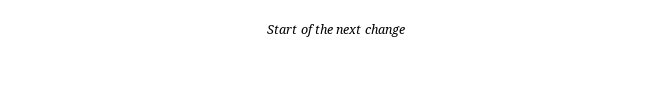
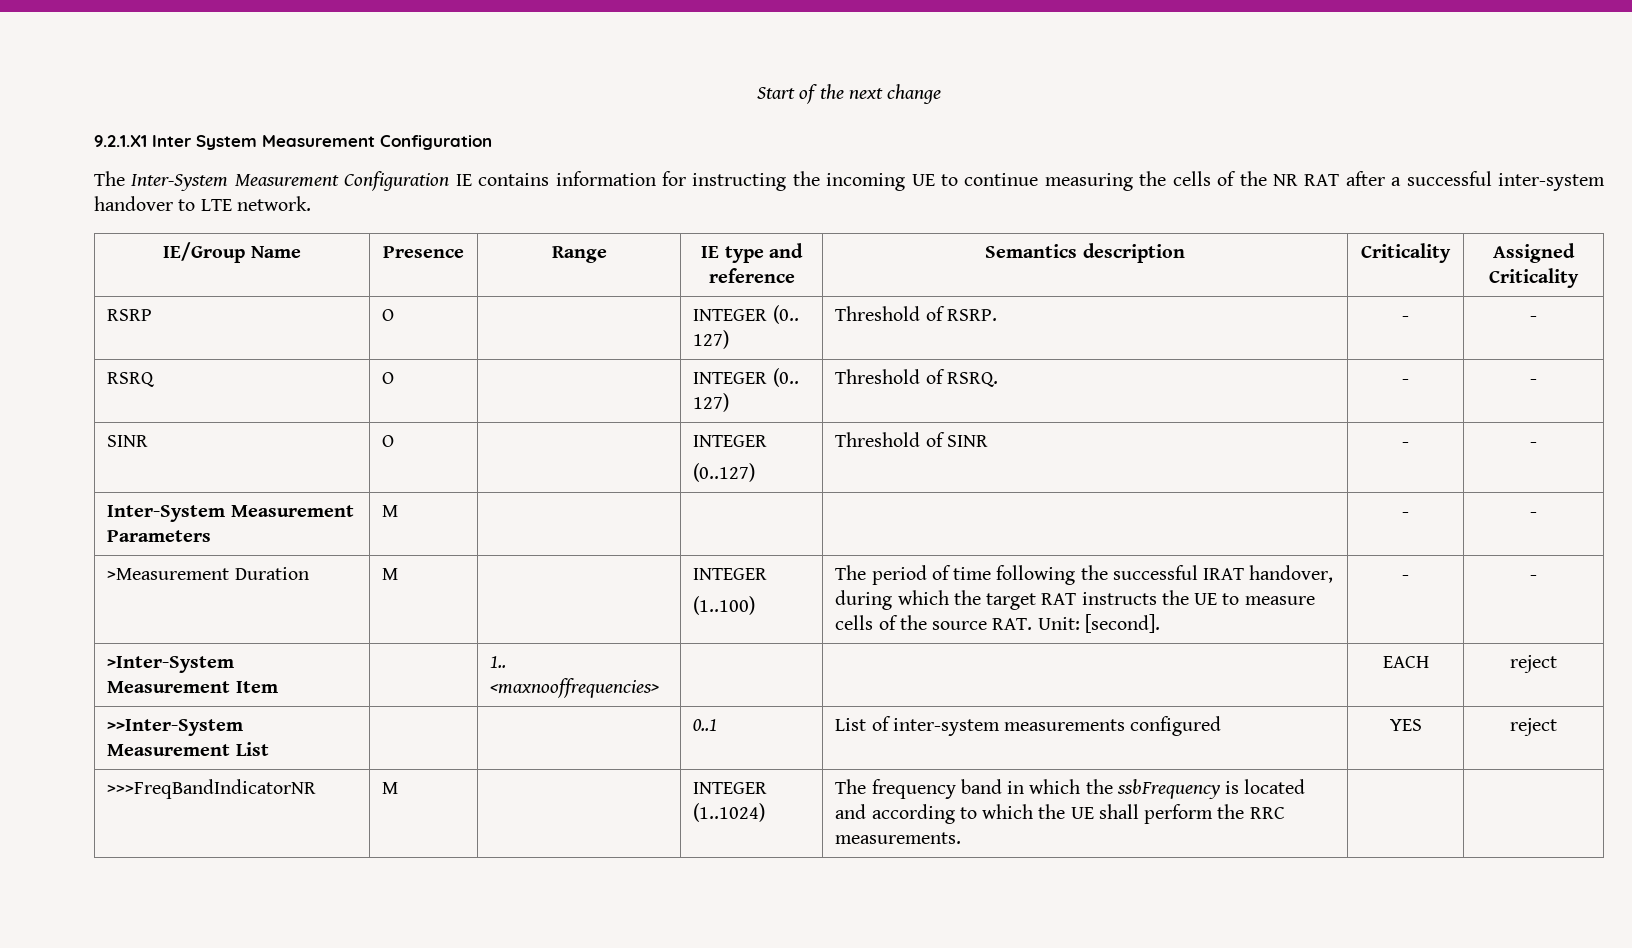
+ 9.2.1.X1 Inter System Measurement Configuration
+ The Inter-System Measurement Configuration IE contains information for instructing the incoming UE to continue measuring the cells of the NR RAT after a successful inter-system handover to LTE network.
+ IE/Group Name | Presence | Range | IE type and reference | Semantics description | Criticality | Assigned Criticality
+ RSRP | O | | INTEGER (0.. 127) | Threshold of RSRP. | - | -
+ RSRQ | O | | INTEGER (0.. 127) | Threshold of RSRQ. | - | -
+ SINR | O | | INTEGER
+ (0..127) | Threshold of SINR | - | -
+ Inter-System Measurement Parameters | M | | | | - | -
+ >Measurement Duration | M | | INTEGER
+ (1..100) | The period of time following the successful IRAT handover, during which the target RAT instructs the UE to measure cells of the source RAT. Unit: [second]. | - | -
+ >Inter-System Measurement Item | | 1.. <maxnooffrequencies> | | | EACH | reject
+ >>Inter-System Measurement List | | | 0..1 | List of inter-system measurements configured | YES | reject
+ >>>FreqBandIndicatorNR | M | | INTEGER (1..1024) | The frequency band in which the ssbFrequency is located and according to which the UE shall perform the RRC measurements. | |

